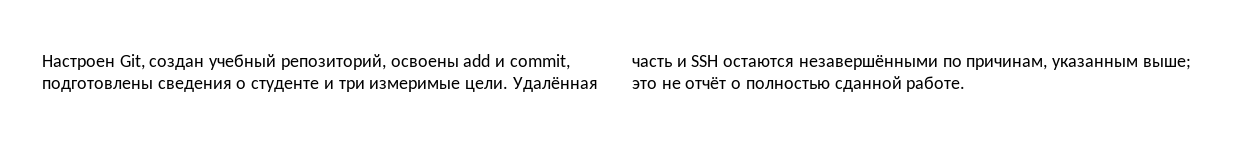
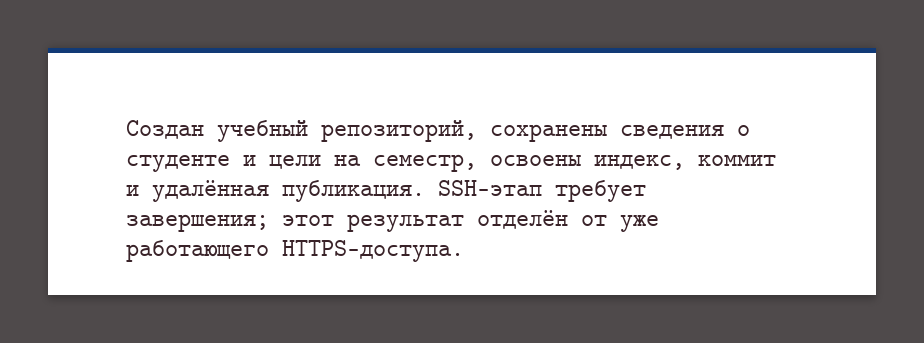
- Настроен Git, создан учебный репозиторий, освоены add и commit, подготовлены сведения о студенте и три измеримые цели. Удалённая часть и SSH остаются незавершёнными по причинам, указанным выше; это не отчёт о полностью сданной работе.
+ Создан учебный репозиторий, сохранены сведения о студенте и цели на семестр, освоены индекс, коммит и удалённая публикация. SSH-этап требует завершения; этот результат отделён от уже работающего HTTPS-доступа.

